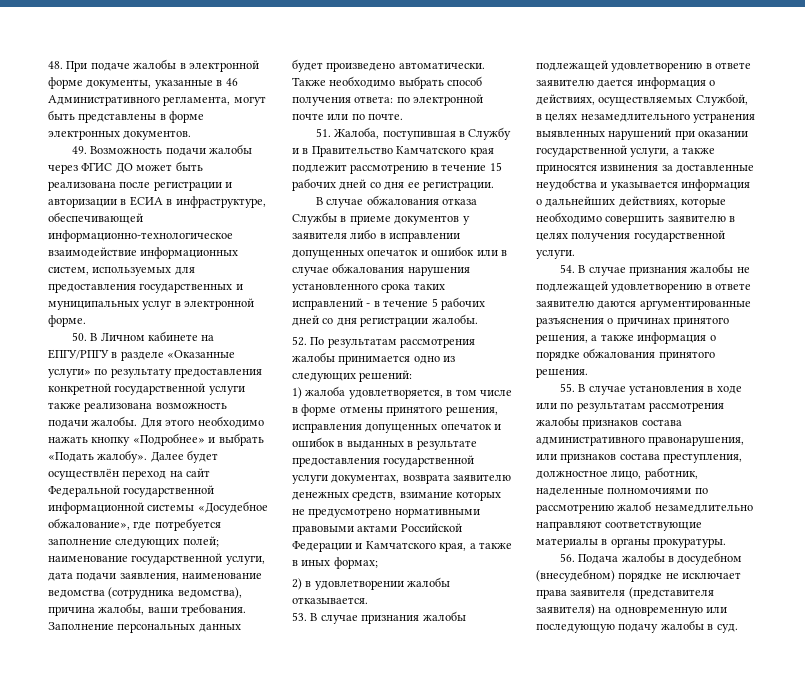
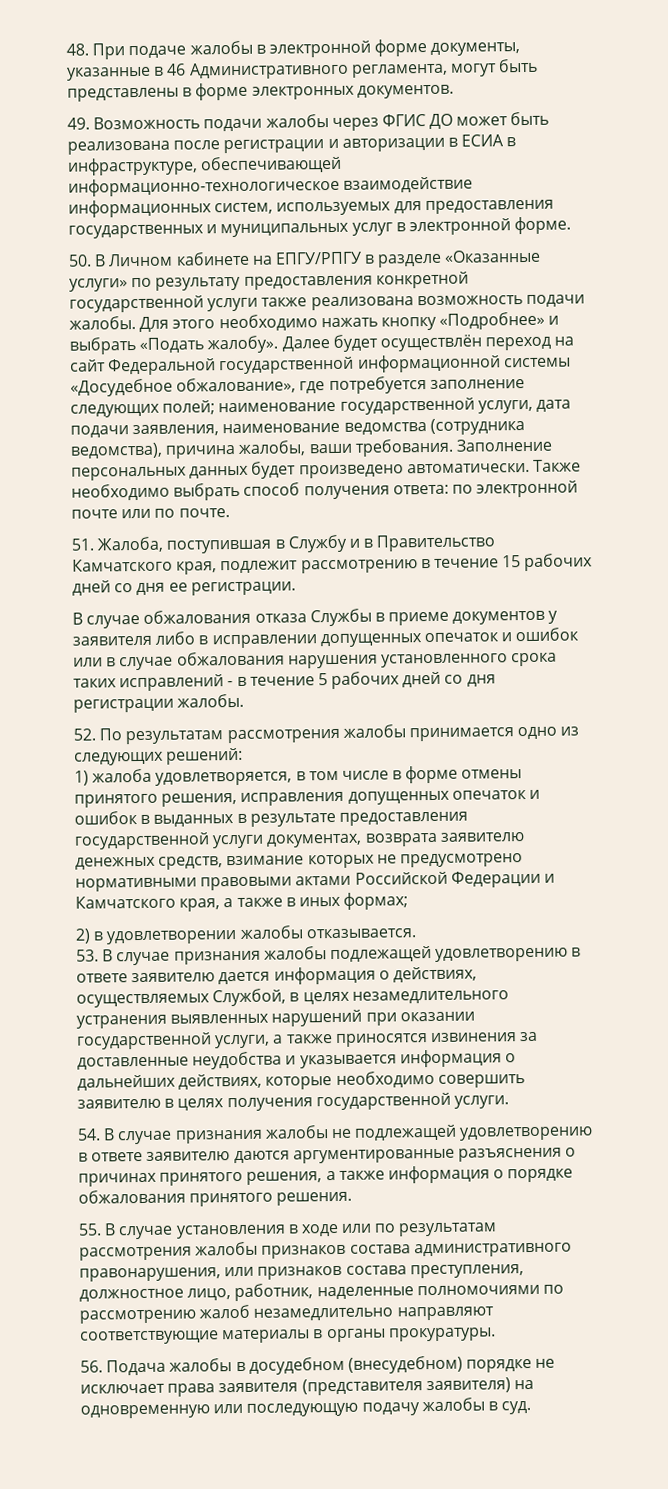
- 51. Жалоба, поступившая в Службу и в Правительство Камчатского края подлежит рассмотрению в течение 15 рабочих дней со дня ее регистрации.
+ 51. Жалоба, поступившая в Службу и в Правительство Камчатского края, подлежит рассмотрению в течение 15 рабочих дней со дня ее регистрации.

